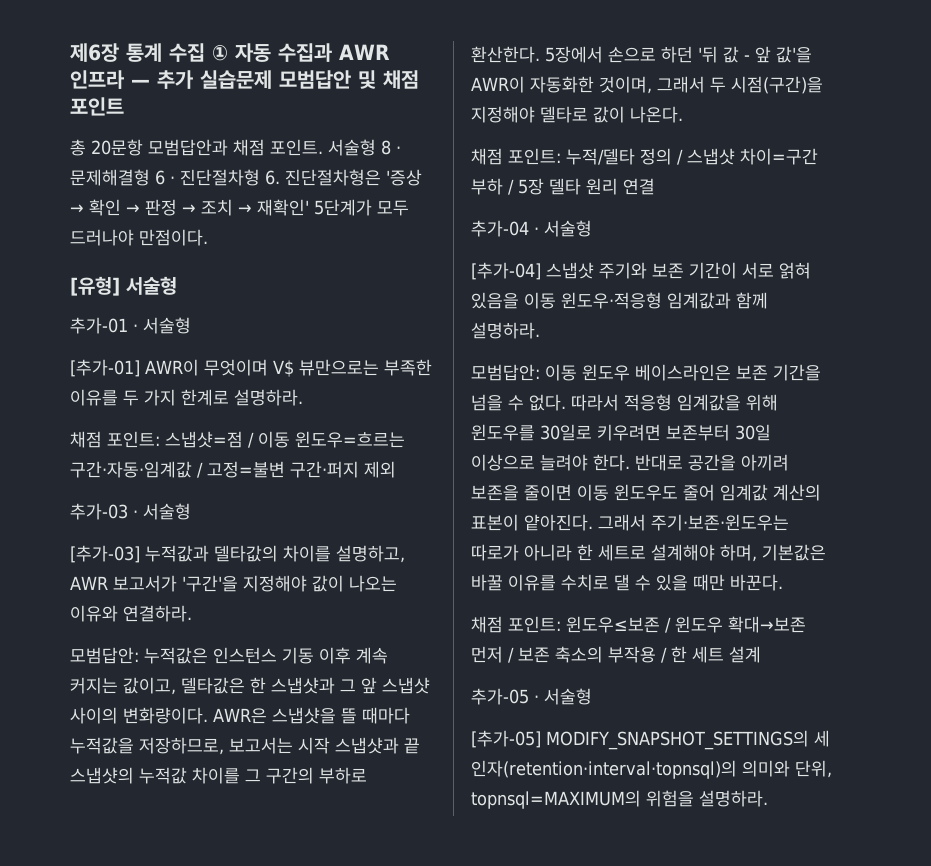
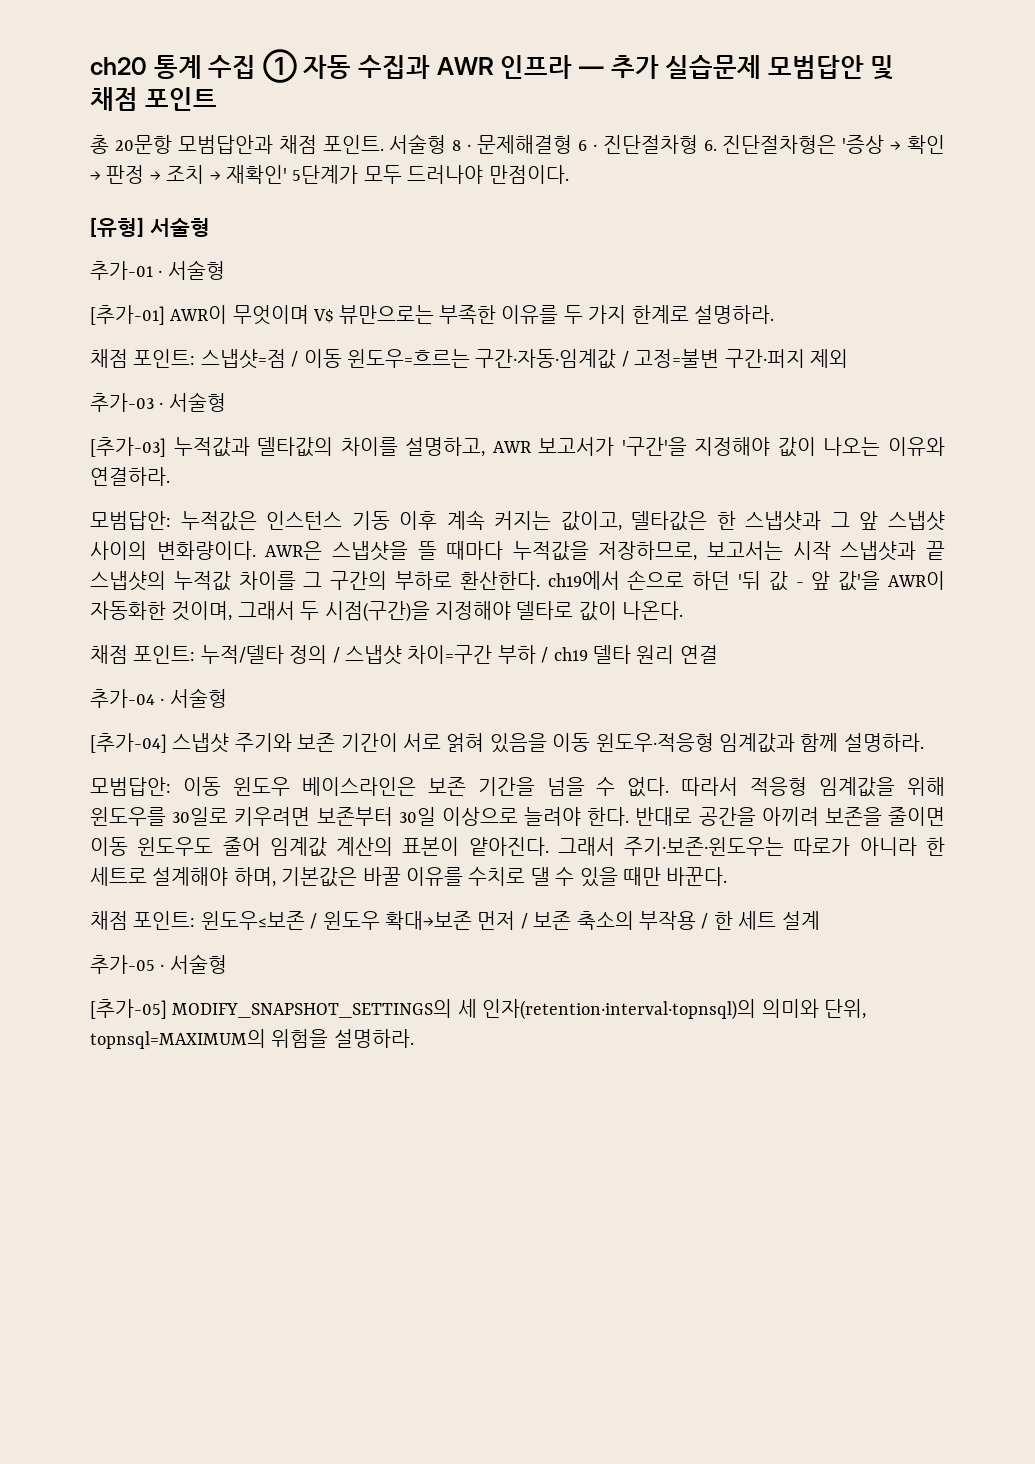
- 제6장 통계 수집 ① 자동 수집과 AWR 인프라 — 추가 실습문제 모범답안 및 채점 포인트
+ ch20 통계 수집 ① 자동 수집과 AWR 인프라 — 추가 실습문제 모범답안 및 채점 포인트
- AWR은 스냅샷을 뜰 때마다 누적값을 저장하므로, 보고서는 시작 스냅샷과 끝 스냅샷의 누적값 차이를 그 구간의 부하로 환산한다. 5장에서 손으로 하던 '뒤 값 - 앞 값'을 AWR이 자동화한 것이며, 그래서 두 시점(구간)을 지정해야 델타로 값이 나온다.
+ AWR은 스냅샷을 뜰 때마다 누적값을 저장하므로, 보고서는 시작 스냅샷과 끝 스냅샷의 누적값 차이를 그 구간의 부하로 환산한다. ch19에서 손으로 하던 '뒤 값 - 앞 값'을 AWR이 자동화한 것이며, 그래서 두 시점(구간)을 지정해야 델타로 값이 나온다.
- 채점 포인트: 누적/델타 정의 / 스냅샷 차이=구간 부하 / 5장 델타 원리 연결
+ 채점 포인트: 누적/델타 정의 / 스냅샷 차이=구간 부하 / ch19 델타 원리 연결

